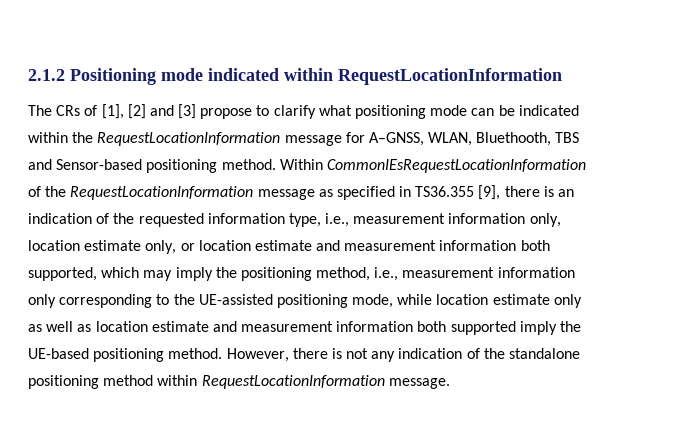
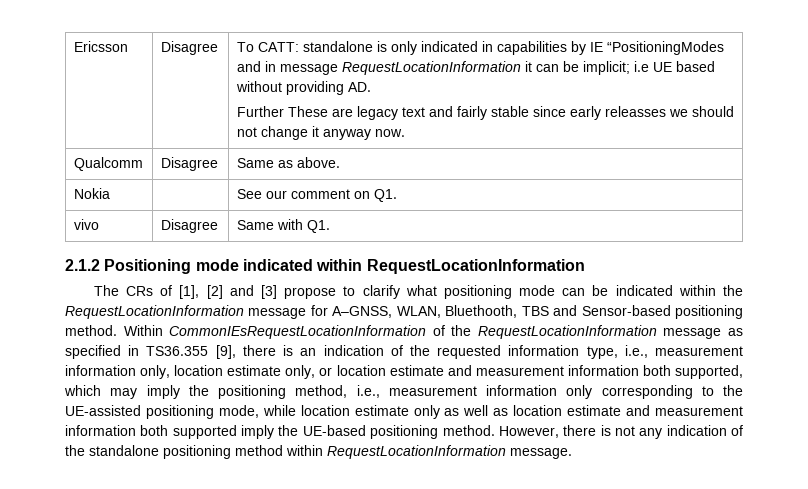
+ Ericsson | Disagree | To CATT: standalone is only indicated in capabilities by IE “PositioningModes and in message RequestLocationInformation it can be implicit; i.e UE based without providing AD.
+ Further These are legacy text and fairly stable since early releasses we should not change it anyway now.
+ Qualcomm | Disagree | Same as above.
+ Nokia | | See our comment on Q1.
+ vivo | Disagree | Same with Q1.

